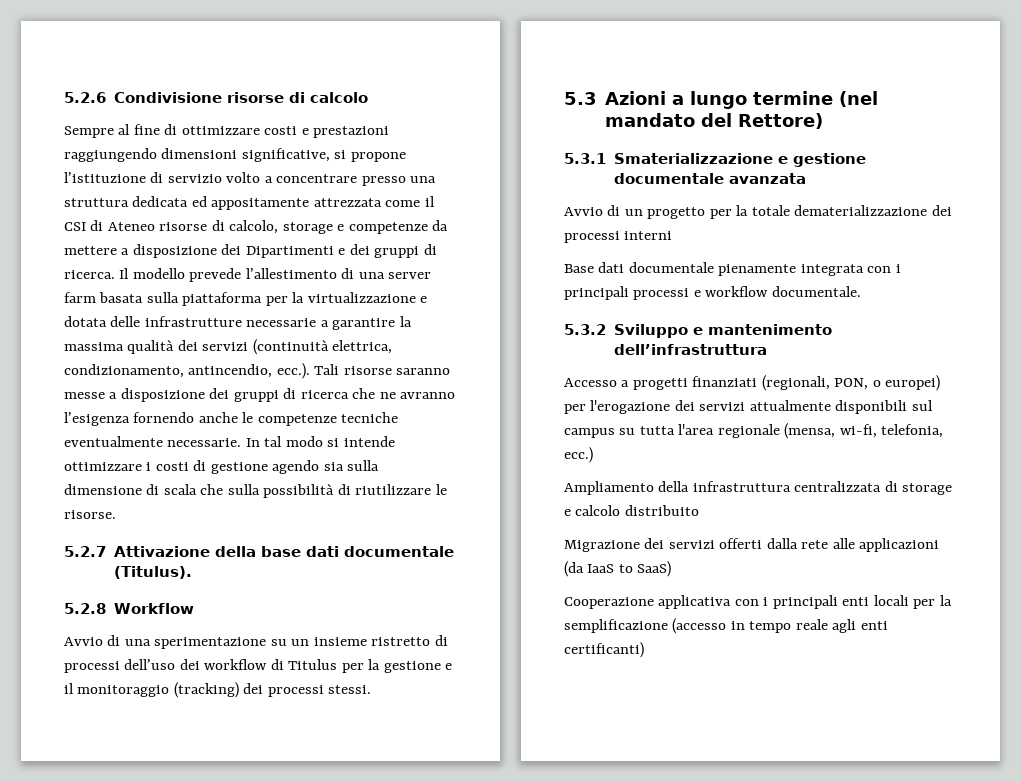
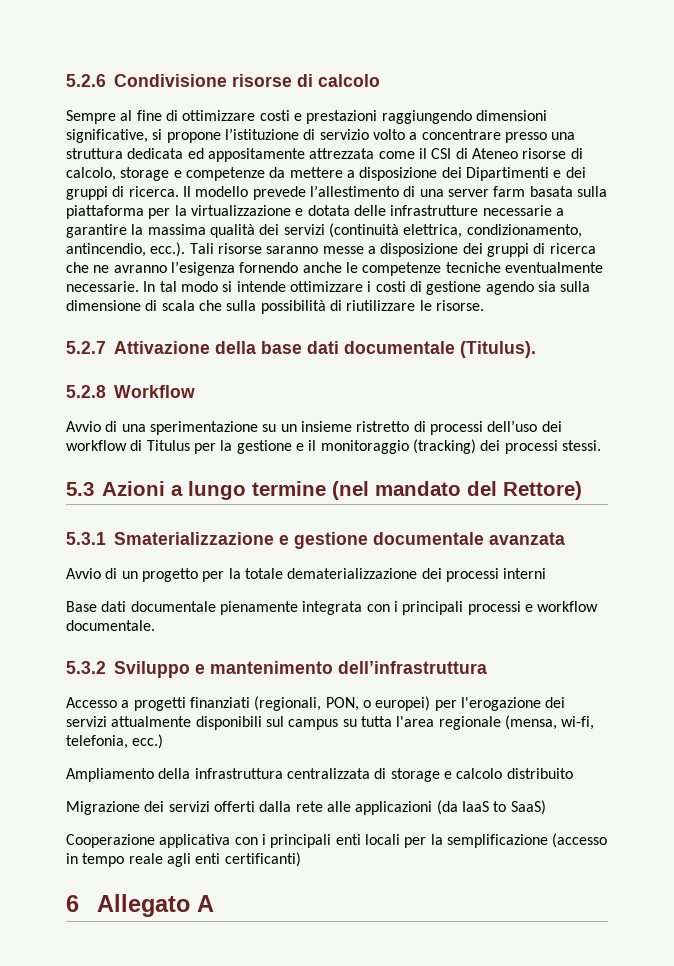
+ 6 Allegato A

